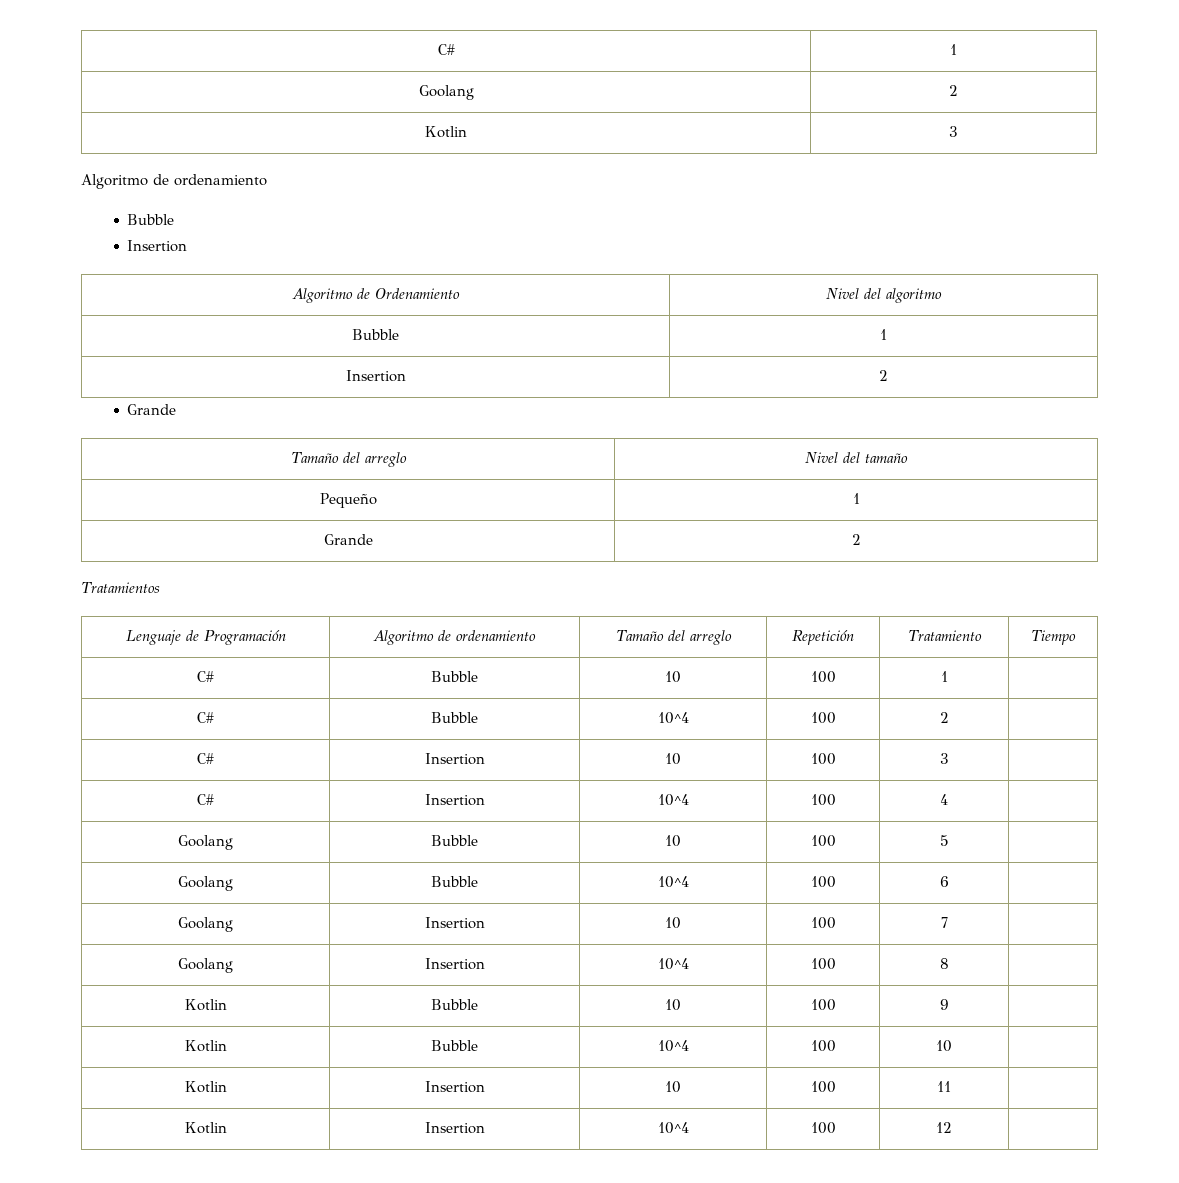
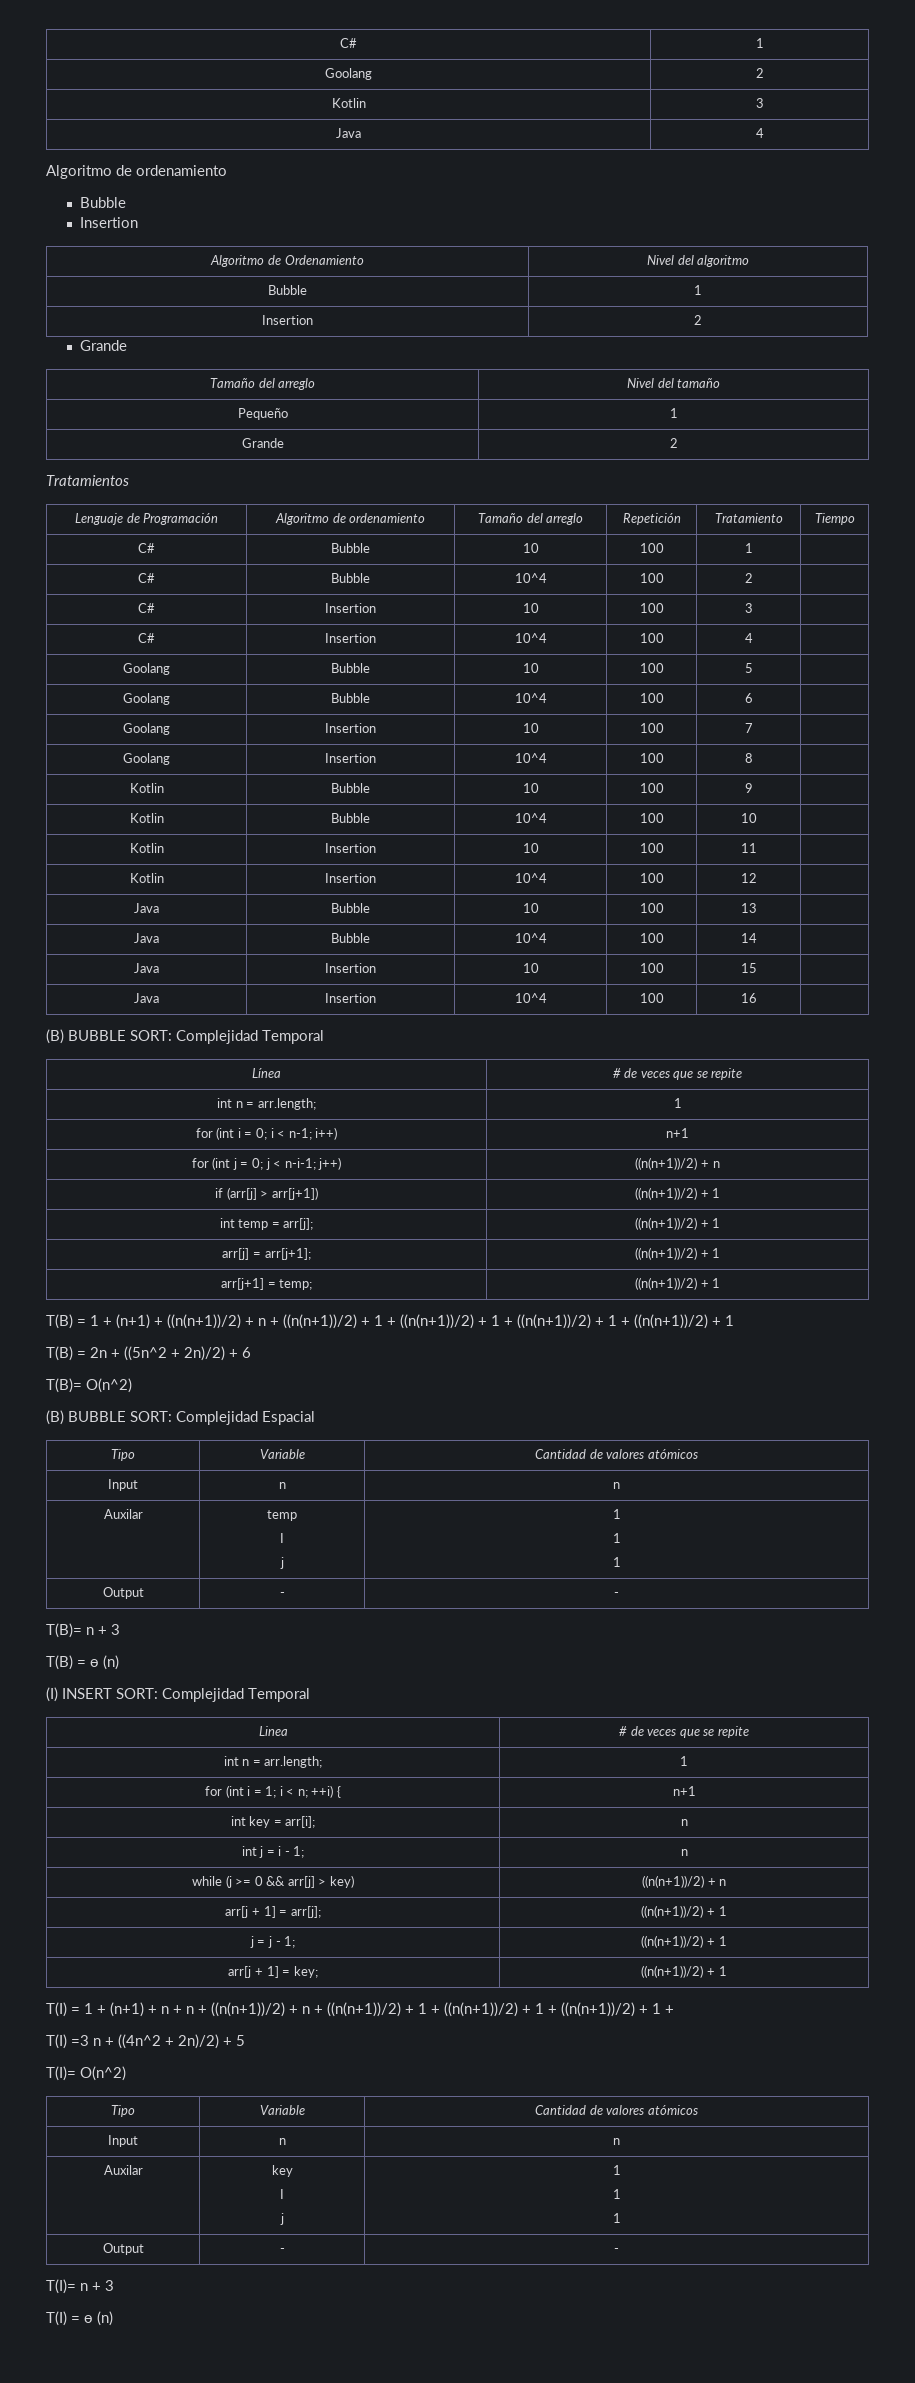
+ Java | 4
+ Java | Bubble | 10 | 100 | 13 |
+ Java | Bubble | 10^4 | 100 | 14 |
+ Java | Insertion | 10 | 100 | 15 |
+ Java | Insertion | 10^4 | 100 | 16 |
+ (B) BUBBLE SORT: Complejidad Temporal
+ Línea | # de veces que se repite
+ int n = arr.length; | 1
+ for (int i = 0; i < n-1; i++) | n+1
+ for (int j = 0; j < n-i-1; j++) | ((n(n+1))/2) + n
+ if (arr[j] > arr[j+1]) | ((n(n+1))/2) + 1
+ int temp = arr[j]; | ((n(n+1))/2) + 1
+ arr[j] = arr[j+1]; | ((n(n+1))/2) + 1
+ arr[j+1] = temp; | ((n(n+1))/2) + 1
+ T(B) = 1 + (n+1) + ((n(n+1))/2) + n + ((n(n+1))/2) + 1 + ((n(n+1))/2) + 1 + ((n(n+1))/2) + 1 + ((n(n+1))/2) + 1
+ T(B) = 2n + ((5n^2 + 2n)/2) + 6
+ T(B)= O(n^2)
+ (B) BUBBLE SORT: Complejidad Espacial
+ Tipo | Variable | Cantidad de valores atómicos
+ Input | n | n
+ Auxilar | temp
+ I
+ j | 1
+ 1
+ 1
+ Output | - | -
+ T(B)= n + 3
+ T(B) = ө (n)
+ (I) INSERT SORT: Complejidad Temporal
+ Linea | # de veces que se repite
+ int n = arr.length; | 1
+ for (int i = 1; i < n; ++i) { | n+1
+ int key = arr[i]; | n
+ int j = i - 1; | n
+ while (j >= 0 && arr[j] > key) | ((n(n+1))/2) + n
+ arr[j + 1] = arr[j]; | ((n(n+1))/2) + 1
+ j = j - 1; | ((n(n+1))/2) + 1
+ arr[j + 1] = key; | ((n(n+1))/2) + 1
+ T(I) = 1 + (n+1) + n + n + ((n(n+1))/2) + n + ((n(n+1))/2) + 1 + ((n(n+1))/2) + 1 + ((n(n+1))/2) + 1 +
+ T(I) =3 n + ((4n^2 + 2n)/2) + 5
+ T(I)= O(n^2)
+ Tipo | Variable | Cantidad de valores atómicos
+ Input | n | n
+ Auxilar | key
+ I
+ j | 1
+ 1
+ 1
+ Output | - | -
+ T(I)= n + 3
+ T(I) = ө (n)

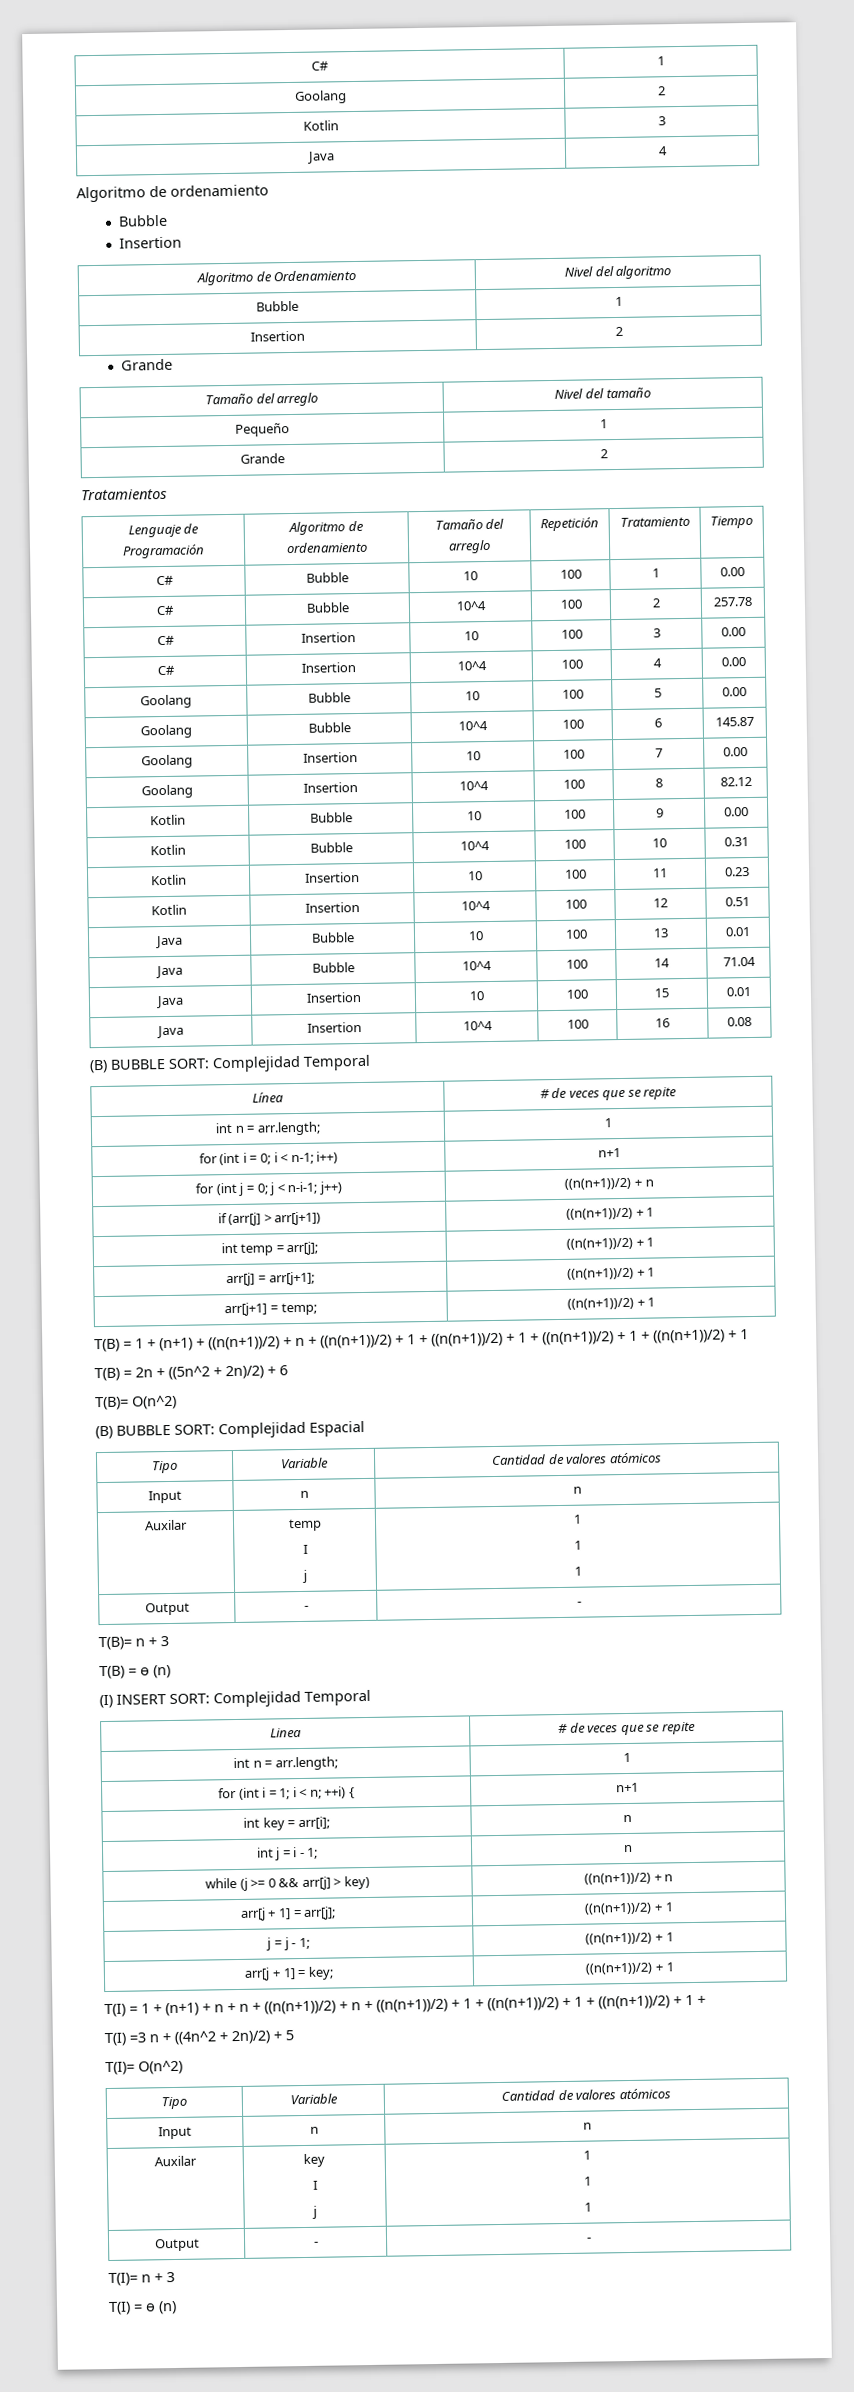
- C# | Bubble | 10 | 100 | 1 |
+ C# | Bubble | 10 | 100 | 1 | 0.00
- C# | Bubble | 10^4 | 100 | 2 |
+ C# | Bubble | 10^4 | 100 | 2 | 257.78
- C# | Insertion | 10 | 100 | 3 |
+ C# | Insertion | 10 | 100 | 3 | 0.00
- C# | Insertion | 10^4 | 100 | 4 |
+ C# | Insertion | 10^4 | 100 | 4 | 0.00
- Goolang | Bubble | 10 | 100 | 5 |
+ Goolang | Bubble | 10 | 100 | 5 | 0.00
- Goolang | Bubble | 10^4 | 100 | 6 |
+ Goolang | Bubble | 10^4 | 100 | 6 | 145.87
- Goolang | Insertion | 10 | 100 | 7 |
+ Goolang | Insertion | 10 | 100 | 7 | 0.00
- Goolang | Insertion | 10^4 | 100 | 8 |
+ Goolang | Insertion | 10^4 | 100 | 8 | 82.12
- Kotlin | Bubble | 10 | 100 | 9 |
+ Kotlin | Bubble | 10 | 100 | 9 | 0.00
- Kotlin | Bubble | 10^4 | 100 | 10 |
+ Kotlin | Bubble | 10^4 | 100 | 10 | 0.31
- Kotlin | Insertion | 10 | 100 | 11 |
+ Kotlin | Insertion | 10 | 100 | 11 | 0.23
- Kotlin | Insertion | 10^4 | 100 | 12 |
+ Kotlin | Insertion | 10^4 | 100 | 12 | 0.51
- Java | Bubble | 10 | 100 | 13 |
+ Java | Bubble | 10 | 100 | 13 | 0.01
- Java | Bubble | 10^4 | 100 | 14 |
+ Java | Bubble | 10^4 | 100 | 14 | 71.04
- Java | Insertion | 10 | 100 | 15 |
+ Java | Insertion | 10 | 100 | 15 | 0.01
- Java | Insertion | 10^4 | 100 | 16 |
+ Java | Insertion | 10^4 | 100 | 16 | 0.08

